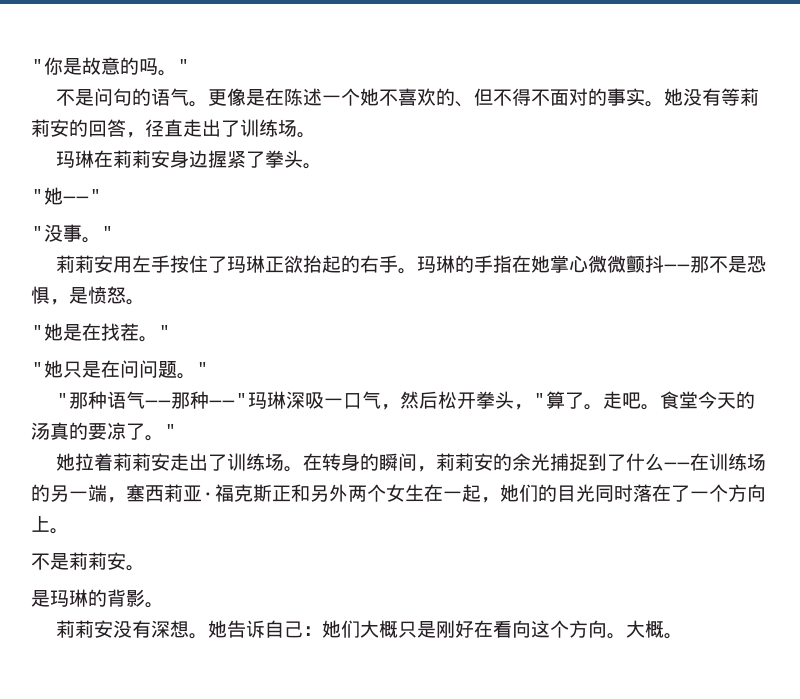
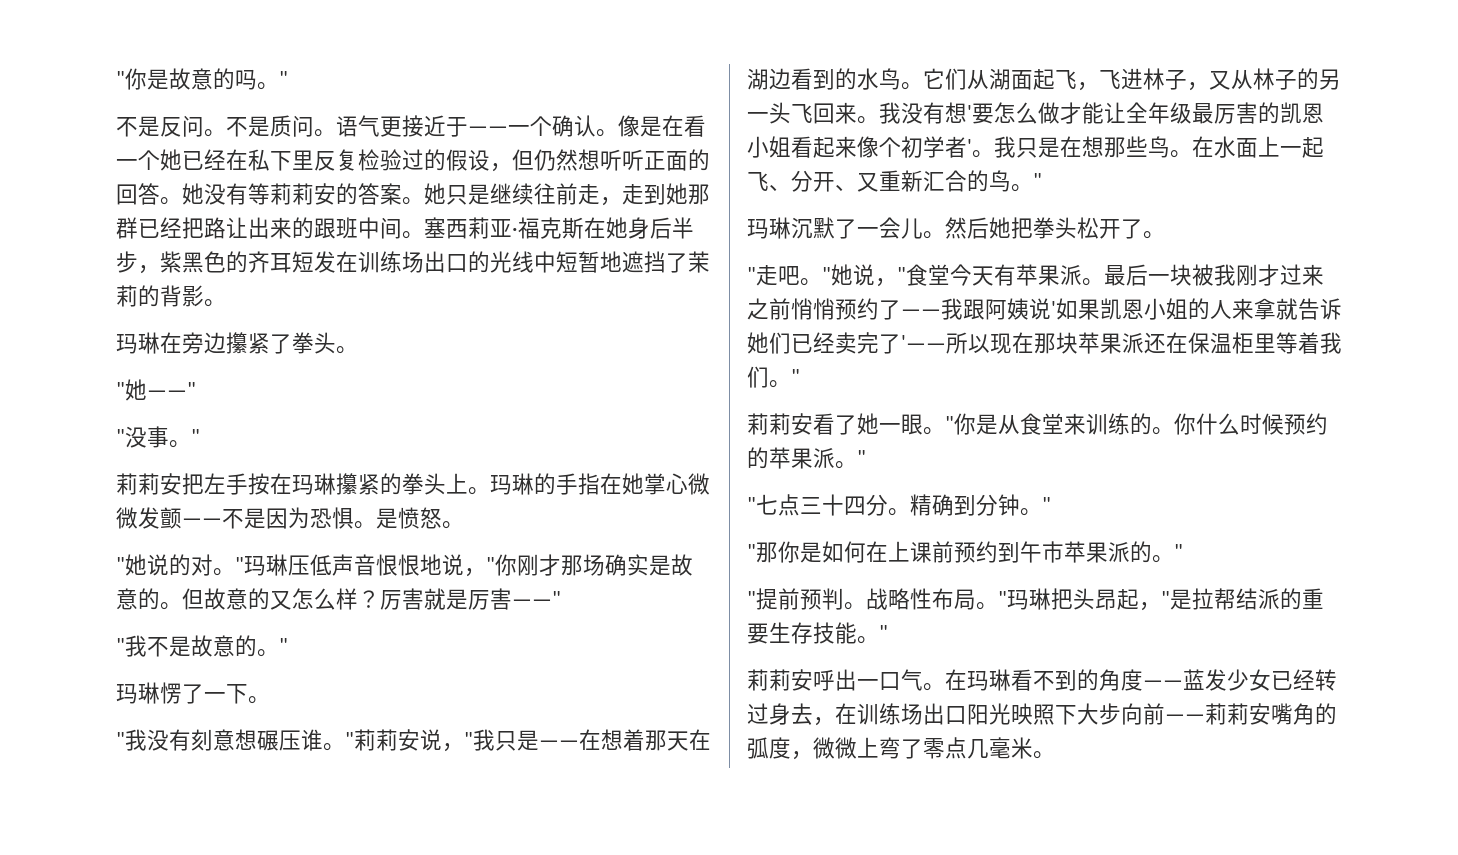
- 不是问句的语气。更像是在陈述一个她不喜欢的、但不得不面对的事实。
+ 不是反问。不是质问。语气更接近于——一个确认。像是在看一个她已经在私下里反复检验过的假设，但仍然想听听正面的回答。
- 她没有等莉莉安的回答，径直走出了训练场。
+ 她没有等莉莉安的答案。她只是继续往前走，走到她那群已经把路让出来的跟班中间。塞西莉亚·福克斯在她身后半步，紫黑色的齐耳短发在训练场出口的光线中短暂地遮挡了茉莉的背影。
- 玛琳在莉莉安身边握紧了拳头。
+ 玛琳在旁边攥紧了拳头。
- 莉莉安用左手按住了玛琳正欲抬起的右手。
+ 莉莉安把左手按在玛琳攥紧的拳头上。
- 玛琳的手指在她掌心微微颤抖——那不是恐惧，是愤怒。
- "她是在找茬。"
- "她只是在问问题。"
- "那种语气——那种——"玛琳深吸一口气，然后松开拳头，"算了。走吧。食堂今天的汤真的要凉了。"
- 她拉着莉莉安走出了训练场。在转身的瞬间，莉莉安的余光捕捉到了什么——在训练场的另一端，塞西莉亚·福克斯正和另外两个女生在一起，她们的目光同时落在了一个方向上。
- 不是莉莉安。
- 是玛琳的背影。
- 莉莉安没有深想。她告诉自己：她们大概只是刚好在看向这个方向。大概。
+ 玛琳的手指在她掌心微微发颤——不是因为恐惧。是愤怒。
+ "她说的对。"玛琳压低声音恨恨地说，"你刚才那场确实是故意的。但故意的又怎么样？厉害就是厉害——"
+ "我不是故意的。"
+ 玛琳愣了一下。
+ "我没有刻意想碾压谁。"莉莉安说，"我只是——在想着那天在湖边看到的水鸟。它们从湖面起飞，飞进林子，又从林子的另一头飞回来。我没有想'要怎么做才能让全年级最厉害的凯恩小姐看起来像个初学者'。我只是在想那些鸟。在水面上一起飞、分开、又重新汇合的鸟。"
+ 玛琳沉默了一会儿。然后她把拳头松开了。
+ "走吧。"她说，"食堂今天有苹果派。最后一块被我刚才过来之前悄悄预约了——我跟阿姨说'如果凯恩小姐的人来拿就告诉她们已经卖完了'——所以现在那块苹果派还在保温柜里等着我们。"
+ 莉莉安看了她一眼。"你是从食堂来训练的。你什么时候预约的苹果派。"
+ "七点三十四分。精确到分钟。"
+ "那你是如何在上课前预约到午市苹果派的。"
+ "提前预判。战略性布局。"玛琳把头昂起，"是拉帮结派的重要生存技能。"
+ 莉莉安呼出一口气。在玛琳看不到的角度——蓝发少女已经转过身去，在训练场出口阳光映照下大步向前——莉莉安嘴角的弧度，微微上弯了零点几毫米。

